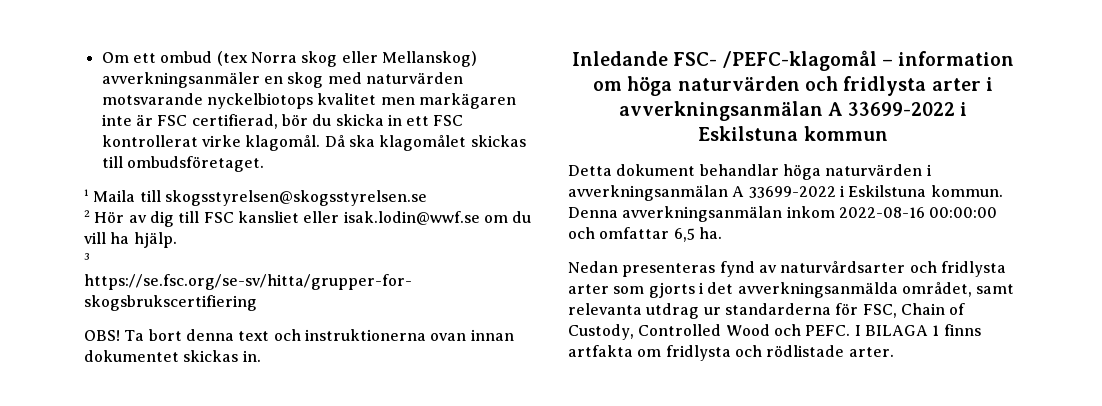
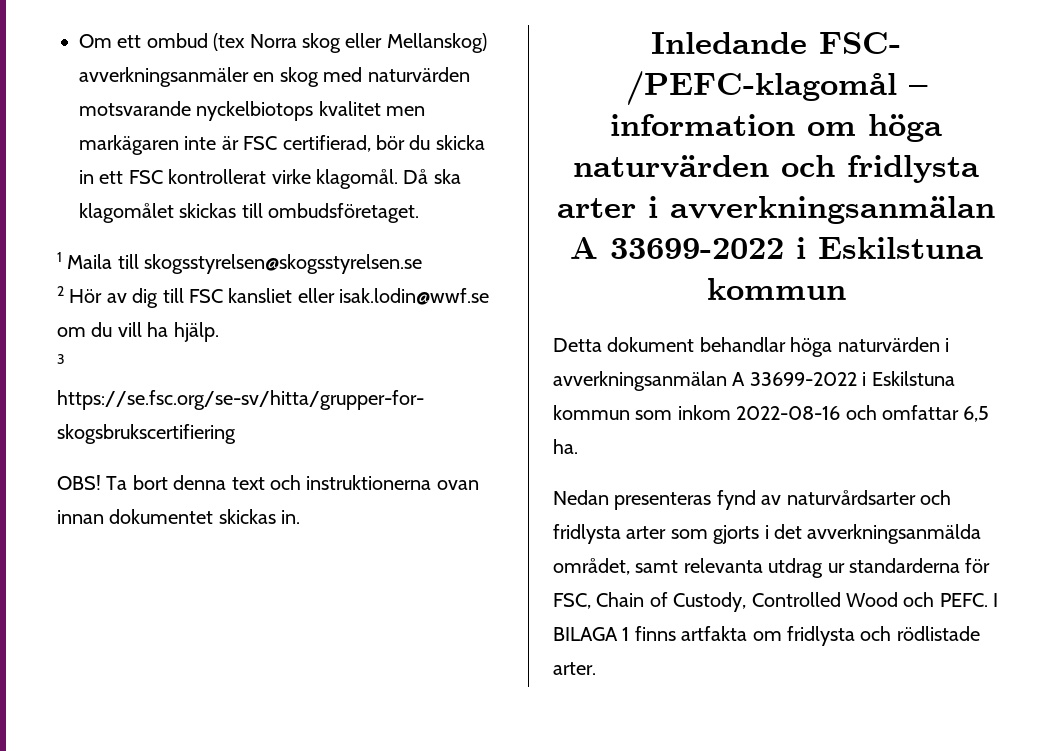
- Detta dokument behandlar höga naturvärden i avverkningsanmälan A 33699-2022 i Eskilstuna kommun. Denna avverkningsanmälan inkom 2022-08-16 00:00:00 och omfattar 6,5 ha.
+ Detta dokument behandlar höga naturvärden i avverkningsanmälan A 33699-2022 i Eskilstuna kommun som inkom 2022-08-16 och omfattar 6,5 ha.

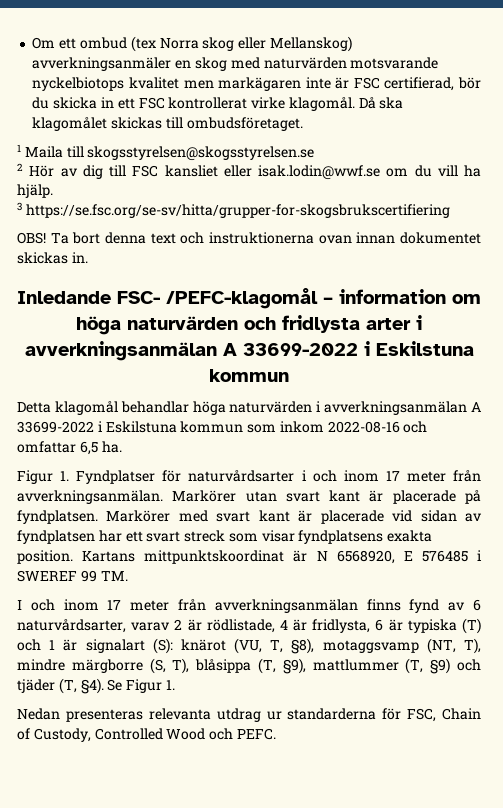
- Detta dokument behandlar höga naturvärden i avverkningsanmälan A 33699-2022 i Eskilstuna kommun som inkom 2022-08-16 och omfattar 6,5 ha.
+ Detta klagomål behandlar höga naturvärden i avverkningsanmälan A 33699-2022 i Eskilstuna kommun som inkom 2022-08-16 och omfattar 6,5 ha.
- Nedan presenteras fynd av naturvårdsarter och fridlysta arter som gjorts i det avverkningsanmälda området, samt relevanta utdrag ur standarderna för FSC, Chain of Custody, Controlled Wood och PEFC. I BILAGA 1 finns artfakta om fridlysta och rödlistade arter.
+ Figur 1. Fyndplatser för naturvårdsarter i och inom 17 meter från avverkningsanmälan. Markörer utan svart kant är placerade på fyndplatsen. Markörer med svart kant är placerade vid sidan av fyndplatsen har ett svart streck som visar fyndplatsens exakta position. Kartans mittpunktskoordinat är N 6568920, E 576485 i SWEREF 99 TM.
+ I och inom 17 meter från avverkningsanmälan finns fynd av 6 naturvårdsarter, varav 2 är rödlistade, 4 är fridlysta, 6 är typiska (T) och 1 är signalart (S): knärot (VU, T, §8), motaggsvamp (NT, T), mindre märgborre (S, T), blåsippa (T, §9), mattlummer (T, §9) och tjäder (T, §4). Se Figur 1.
+ Nedan presenteras relevanta utdrag ur standarderna för FSC, Chain of Custody, Controlled Wood och PEFC.

